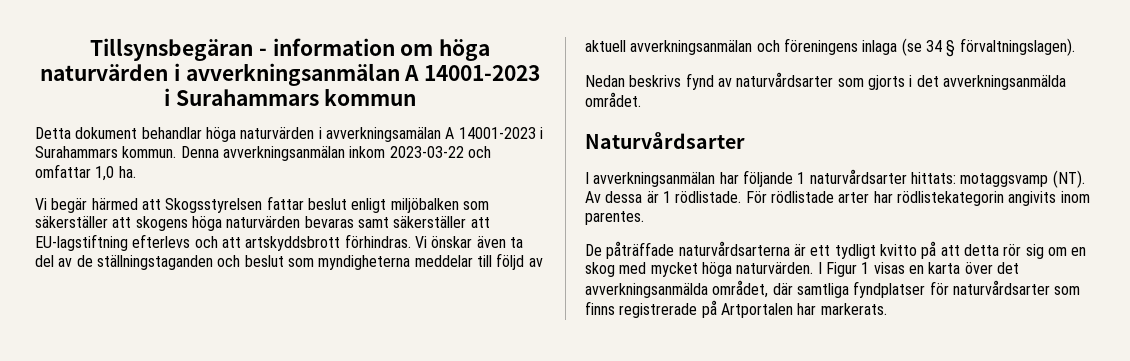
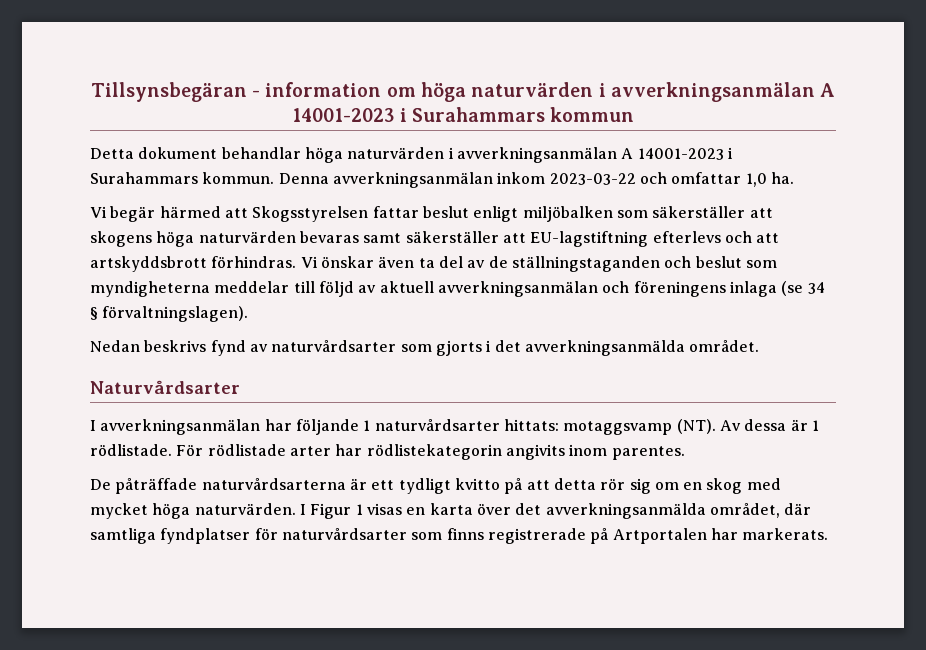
- Detta dokument behandlar höga naturvärden i avverkningsamälan A 14001-2023 i Surahammars kommun.
+ Detta dokument behandlar höga naturvärden i avverkningsanmälan A 14001-2023 i Surahammars kommun.

